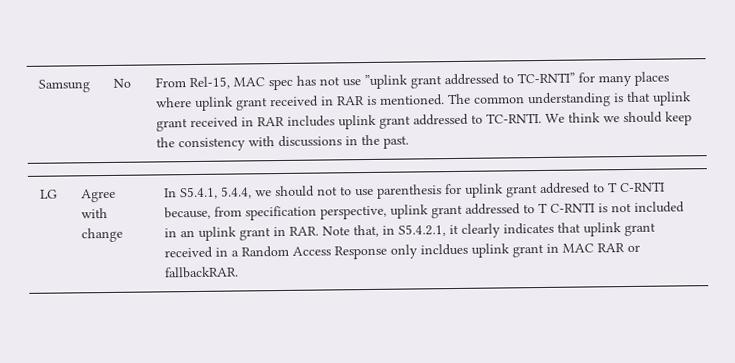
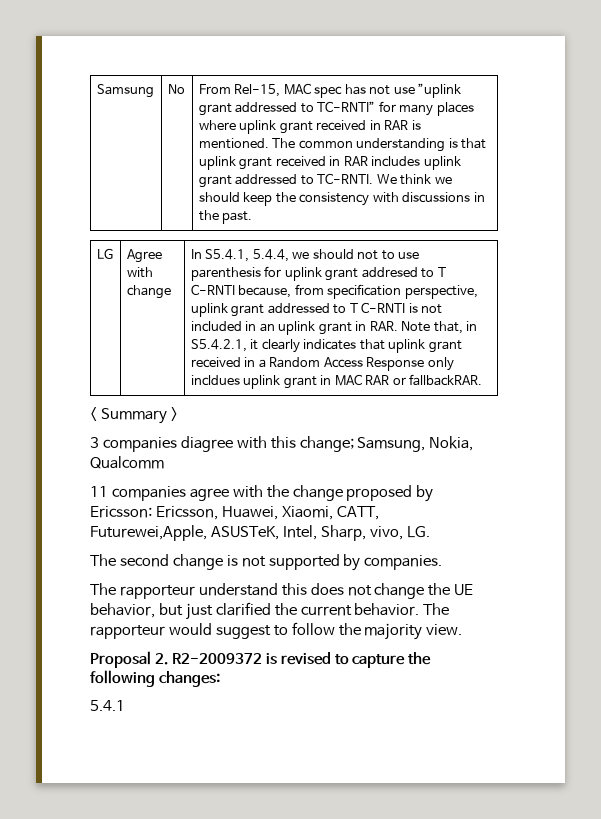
+ < Summary >
+ 3 companies diagree with this change; Samsung, Nokia, Qualcomm
+ 11 companies agree with the change proposed by Ericsson: Ericsson, Huawei, Xiaomi, CATT, Futurewei,Apple, ASUSTeK, Intel, Sharp, vivo, LG.
+ The second change is not supported by companies.
+ The rapporteur understand this does not change the UE behavior, but just clarified the current behavior. The rapporteur would suggest to follow the majority view.
+ Proposal 2. R2-2009372 is revised to capture the following changes:
+ 5.4.1

